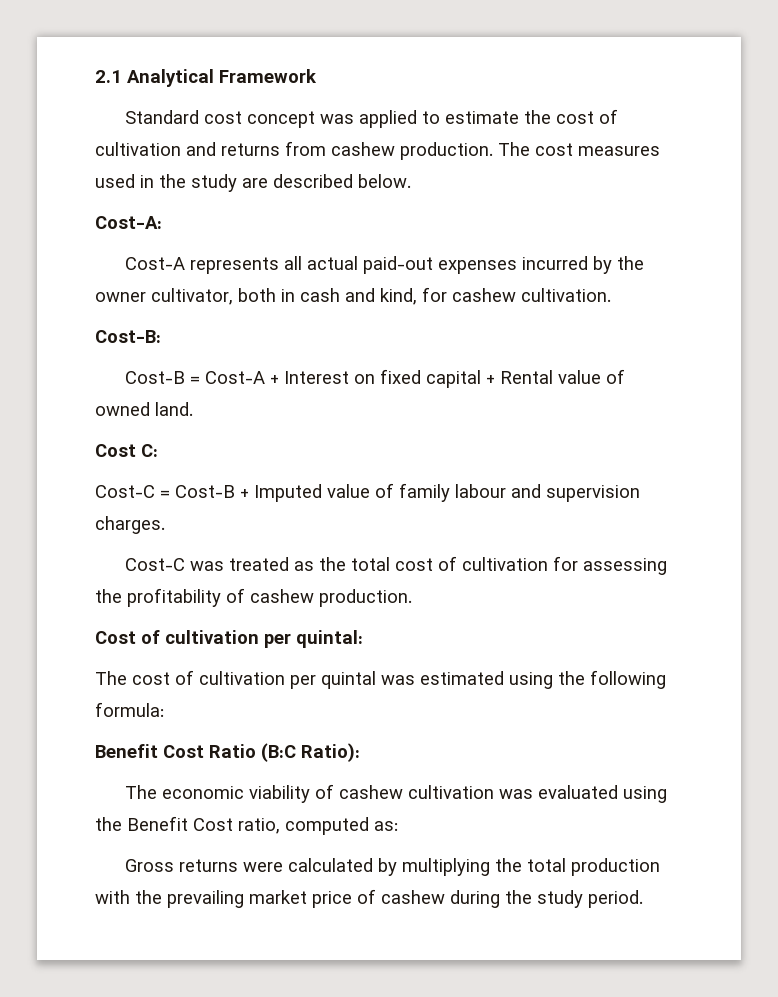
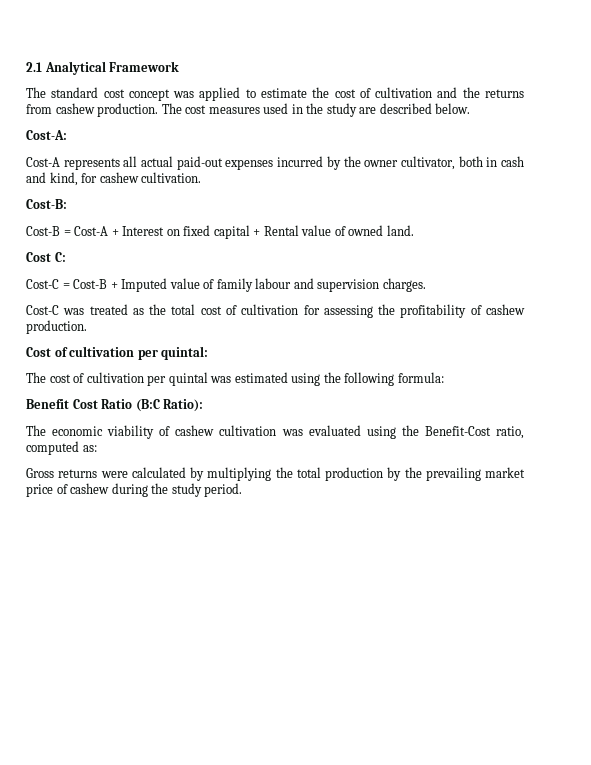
- Standard cost concept was applied to estimate the cost of cultivation and returns from cashew production.
+ The standard cost concept was applied to estimate the cost of cultivation and the returns from cashew production.
- The economic viability of cashew cultivation was evaluated using the Benefit Cost ratio, computed as:
+ The economic viability of cashew cultivation was evaluated using the Benefit-Cost ratio, computed as:
- Gross returns were calculated by multiplying the total production with the prevailing market price of cashew during the study period.
+ Gross returns were calculated by multiplying the total production by the prevailing market price of cashew during the study period.

